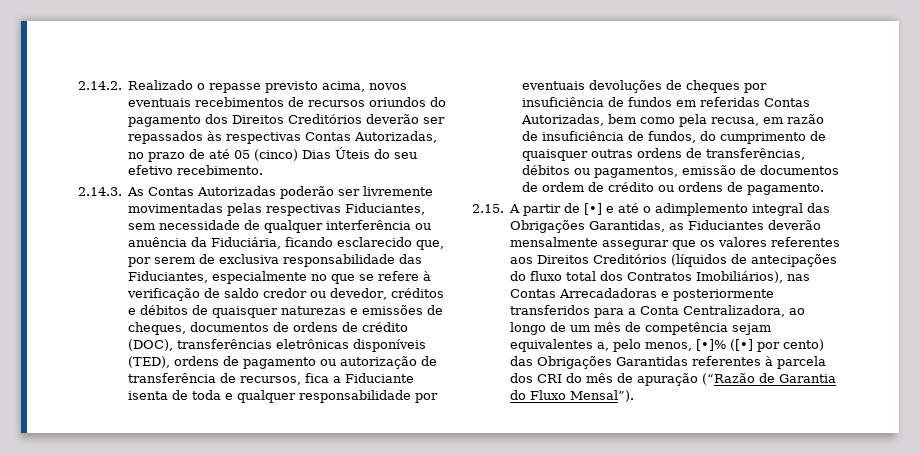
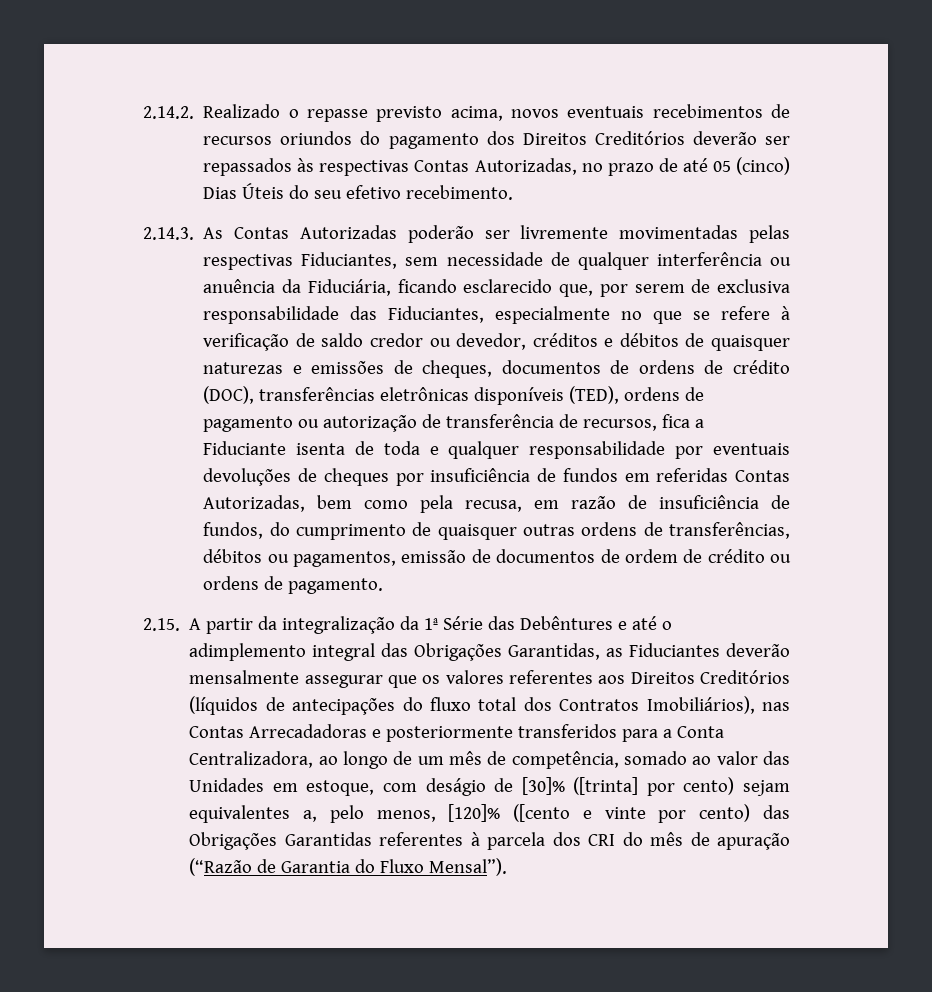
- 2.15. A partir de [•] e até o adimplemento integral das Obrigações Garantidas, as Fiduciantes deverão mensalmente assegurar que os valores referentes aos Direitos Creditórios (líquidos de antecipações do fluxo total dos Contratos Imobiliários), nas Contas Arrecadadoras e posteriormente transferidos para a Conta Centralizadora, ao longo de um mês de competência sejam equivalentes a, pelo menos, [•]% ([•] por cento) das Obrigações Garantidas referentes à parcela dos CRI do mês de apuração (“Razão de Garantia do Fluxo Mensal”).
+ 2.15. A partir da integralização da 1ª Série das Debêntures e até o adimplemento integral das Obrigações Garantidas, as Fiduciantes deverão mensalmente assegurar que os valores referentes aos Direitos Creditórios (líquidos de antecipações do fluxo total dos Contratos Imobiliários), nas Contas Arrecadadoras e posteriormente transferidos para a Conta Centralizadora, ao longo de um mês de competência, somado ao valor das Unidades em estoque, com deságio de [30]% ([trinta] por cento) sejam equivalentes a, pelo menos, [120]% ([cento e vinte por cento) das Obrigações Garantidas referentes à parcela dos CRI do mês de apuração (“Razão de Garantia do Fluxo Mensal”).

